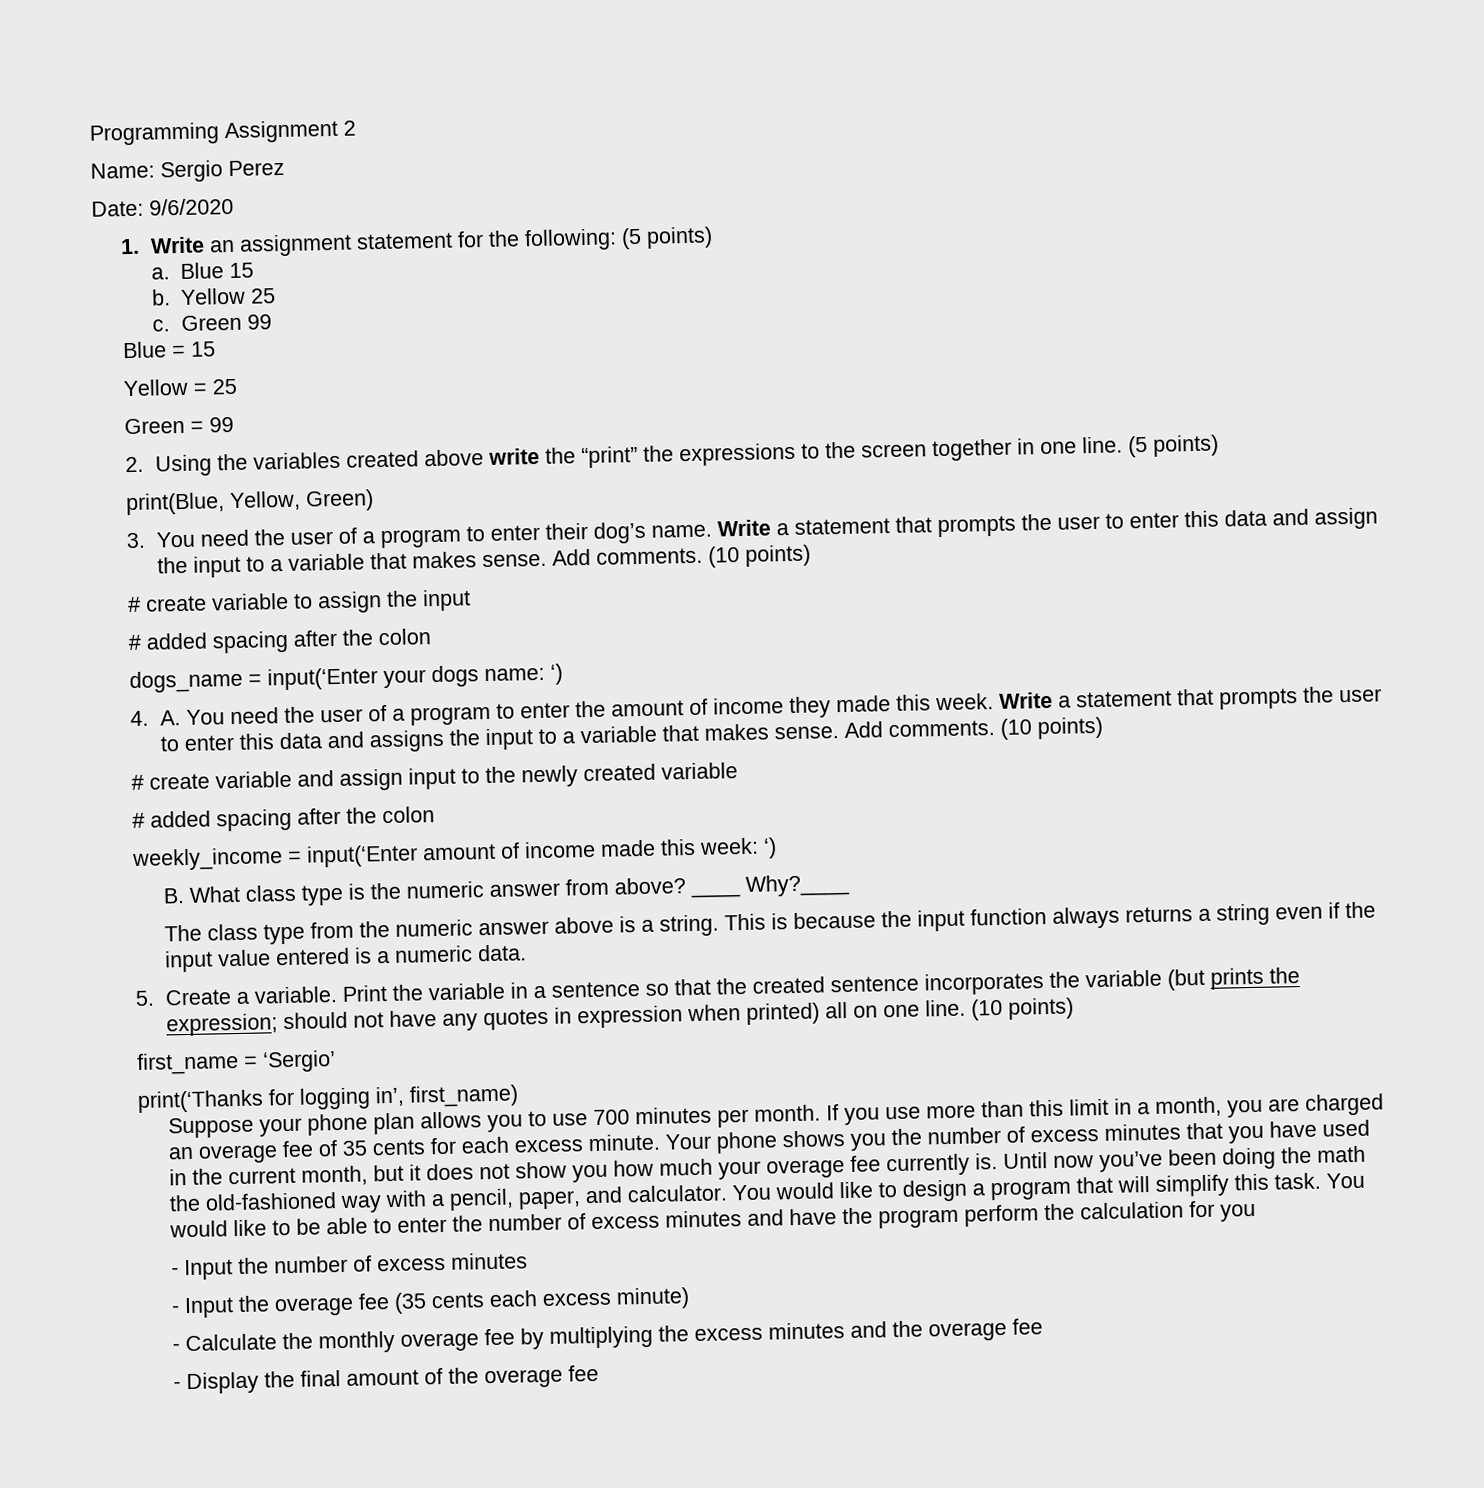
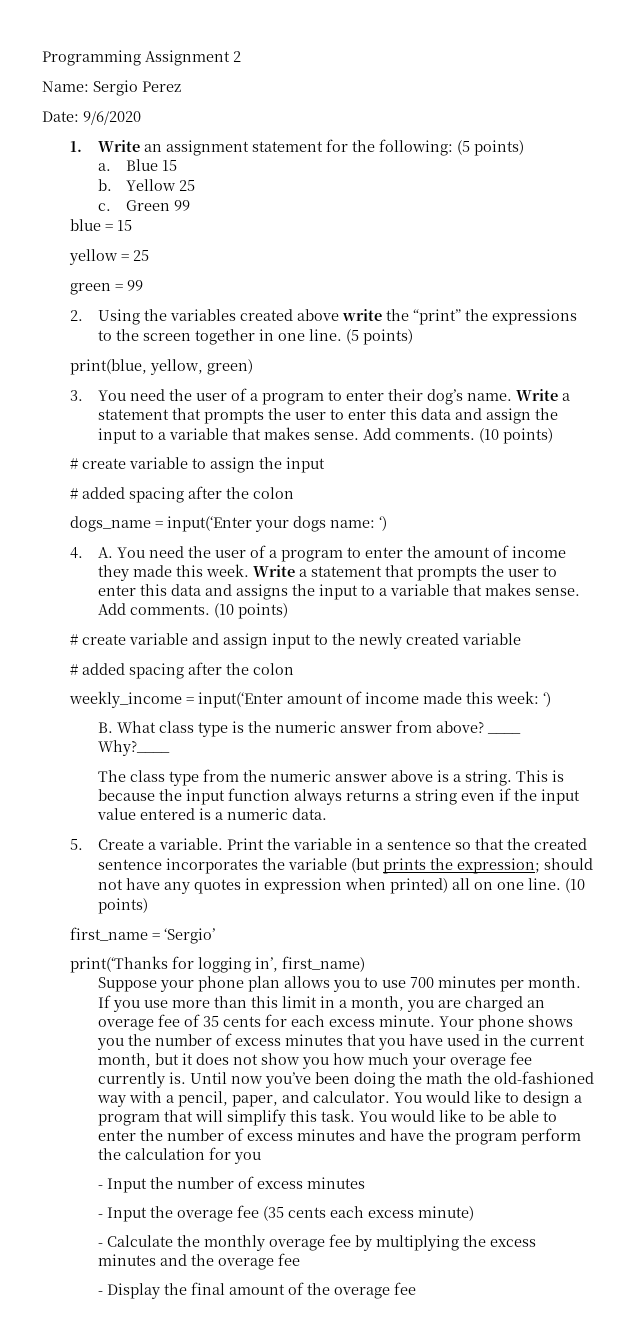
- Blue = 15
+ blue = 15
- Yellow = 25
+ yellow = 25
- Green = 99
+ green = 99
- print(Blue, Yellow, Green)
+ print(blue, yellow, green)

